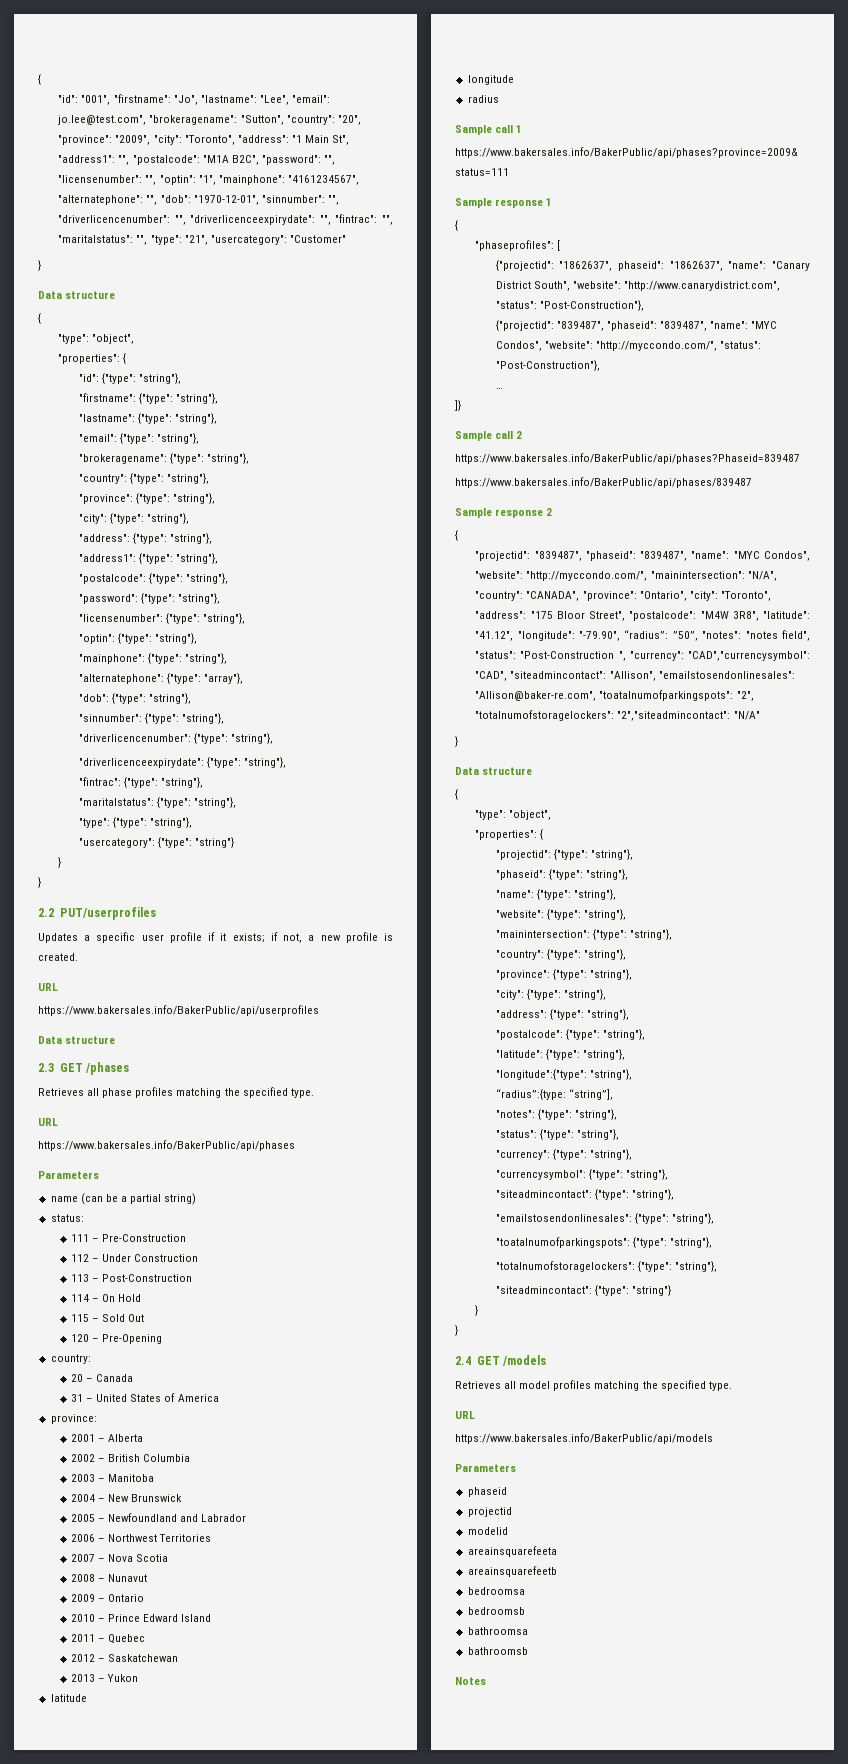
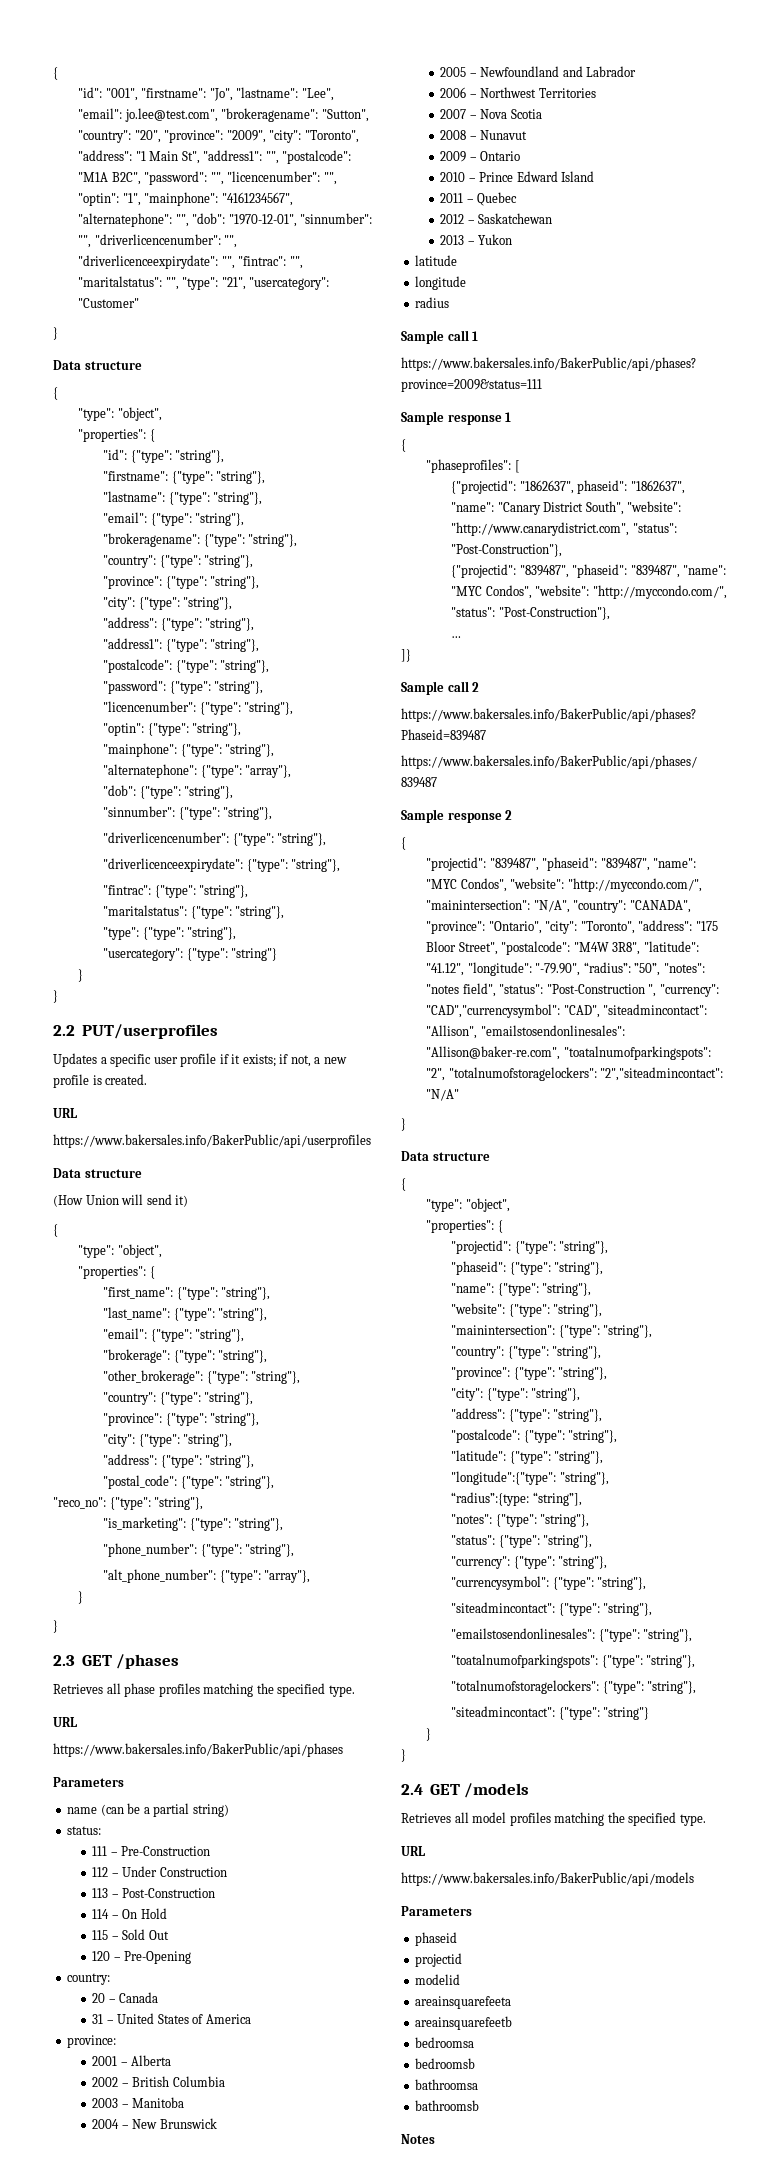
- "id": "001", "firstname": "Jo", "lastname": "Lee", "email": jo.lee@test.com", "brokeragename": "Sutton", "country": "20", "province": "2009", "city": "Toronto", "address": "1 Main St", "address1": "", "postalcode": "M1A B2C", "password": "", "licensenumber": "", "optin": "1", "mainphone": "4161234567", "alternatephone": "", "dob": "1970-12-01", "sinnumber": "", "driverlicencenumber": "", "driverlicenceexpirydate": "", "fintrac": "", "maritalstatus": "", "type": "21", "usercategory": "Customer"
+ "id": "001", "firstname": "Jo", "lastname": "Lee", "email": jo.lee@test.com", "brokeragename": "Sutton", "country": "20", "province": "2009", "city": "Toronto", "address": "1 Main St", "address1": "", "postalcode": "M1A B2C", "password": "", "licencenumber": "", "optin": "1", "mainphone": "4161234567", "alternatephone": "", "dob": "1970-12-01", "sinnumber": "", "driverlicencenumber": "", "driverlicenceexpirydate": "", "fintrac": "", "maritalstatus": "", "type": "21", "usercategory": "Customer"
- "licensenumber": {"type": "string"},
+ "licencenumber": {"type": "string"},
+ (How Union will send it)
+ {
+ "type": "object",
+ "properties": {
+ "first_name": {"type": "string"},
+ "last_name": {"type": "string"},
+ "email": {"type": "string"},
+ "brokerage": {"type": "string"},
+ "other_brokerage": {"type": "string"},
+ "country": {"type": "string"},
+ "province": {"type": "string"},
+ "city": {"type": "string"},
+ "address": {"type": "string"},
+ "postal_code": {"type": "string"},
+ "reco_no": {"type": "string"},
+ "is_marketing": {"type": "string"},
+ "phone_number": {"type": "string"},
+ "alt_phone_number": {"type": "array"},
+ }
+ }

